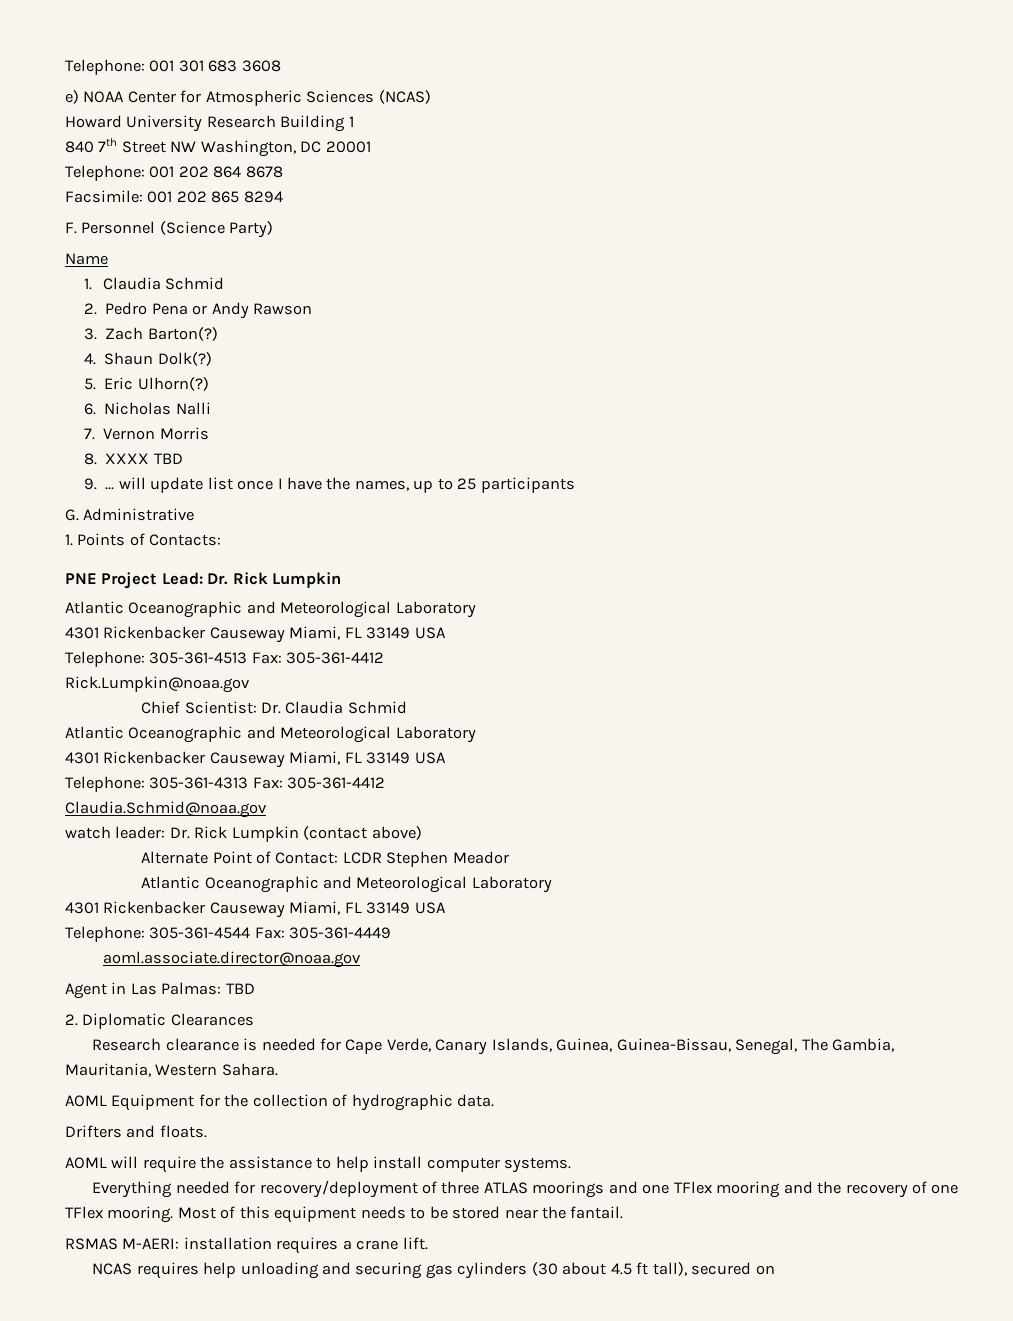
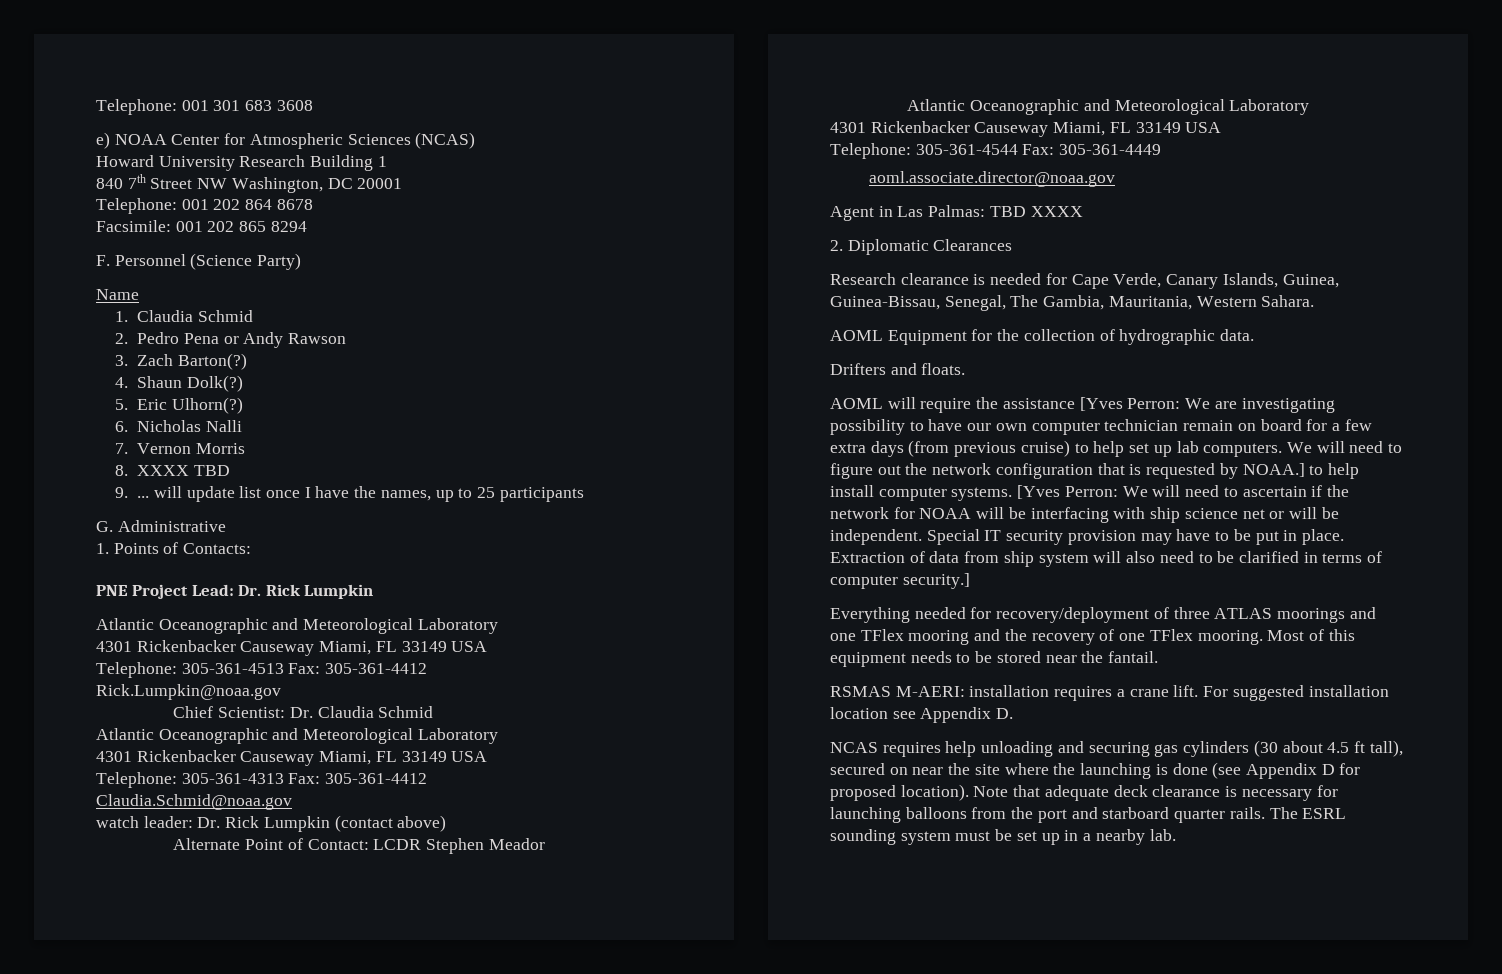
- Agent in Las Palmas: TBD
+ Agent in Las Palmas: TBD XXXX
- AOML will require the assistance to help install computer systems.
+ AOML will require the assistance [Yves Perron: We are investigating possibility to have our own computer technician remain on board for a few extra days (from previous cruise) to help set up lab computers. We will need to figure out the network configuration that is requested by NOAA.] to help install computer systems. [Yves Perron: We will need to ascertain if the network for NOAA will be interfacing with ship science net or will be independent. Special IT security provision may have to be put in place. Extraction of data from ship system will also need to be clarified in terms of computer security.]
+ For suggested installation location see Appendix D.
- NCAS requires help unloading and securing gas cylinders (30 about 4.5 ft tall), secured on
+ NCAS requires help unloading and securing gas cylinders (30 about 4.5 ft tall), secured on near the site where the launching is done (see Appendix D for proposed location). Note that adequate deck clearance is necessary for launching balloons from the port and starboard quarter rails. The ESRL sounding system must be set up in a nearby lab.

